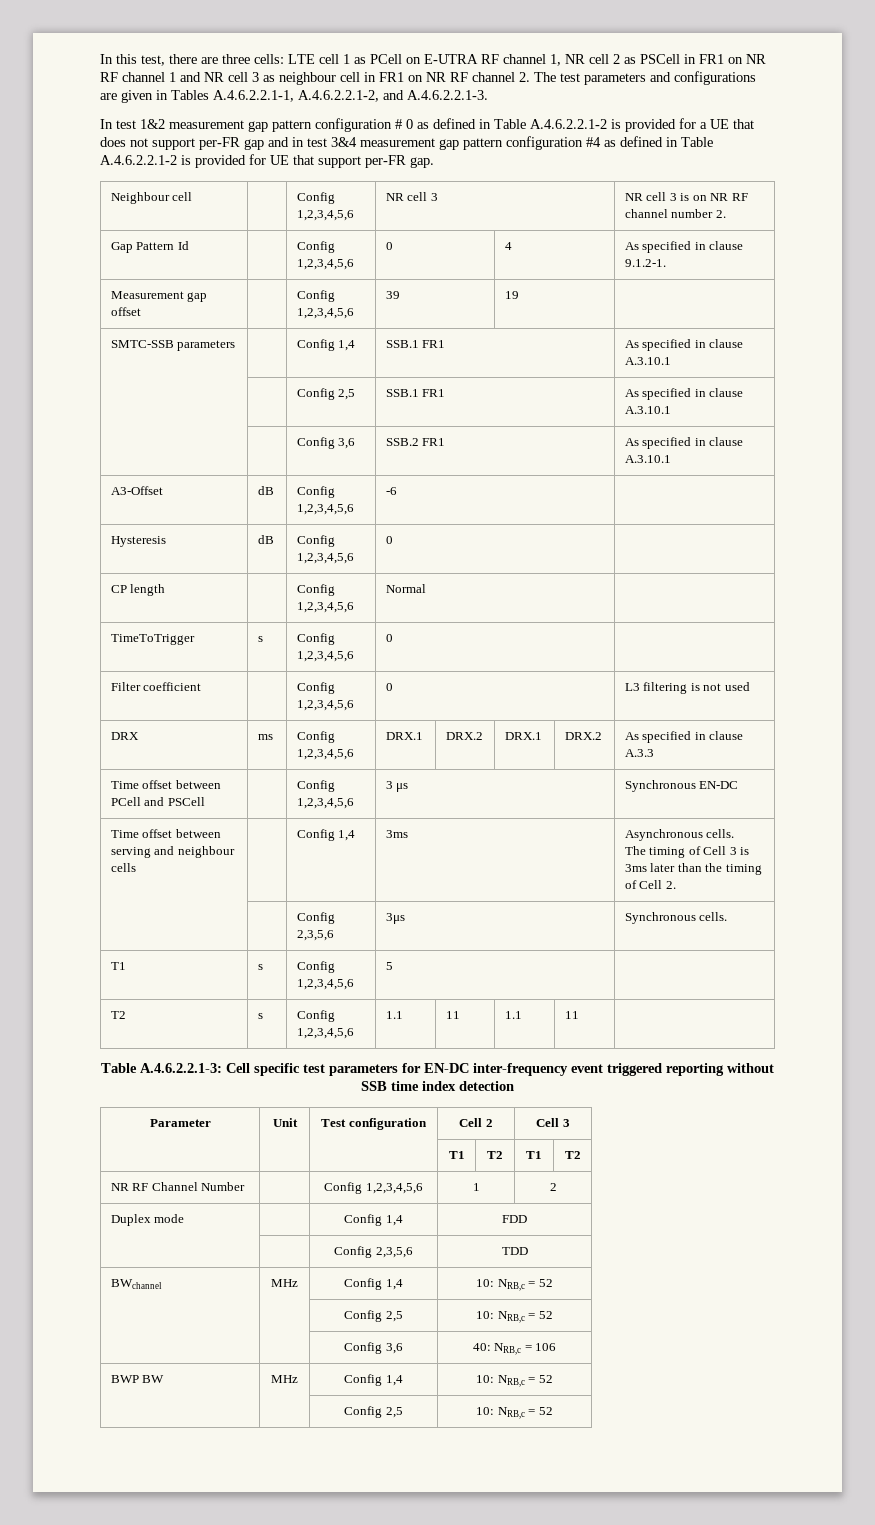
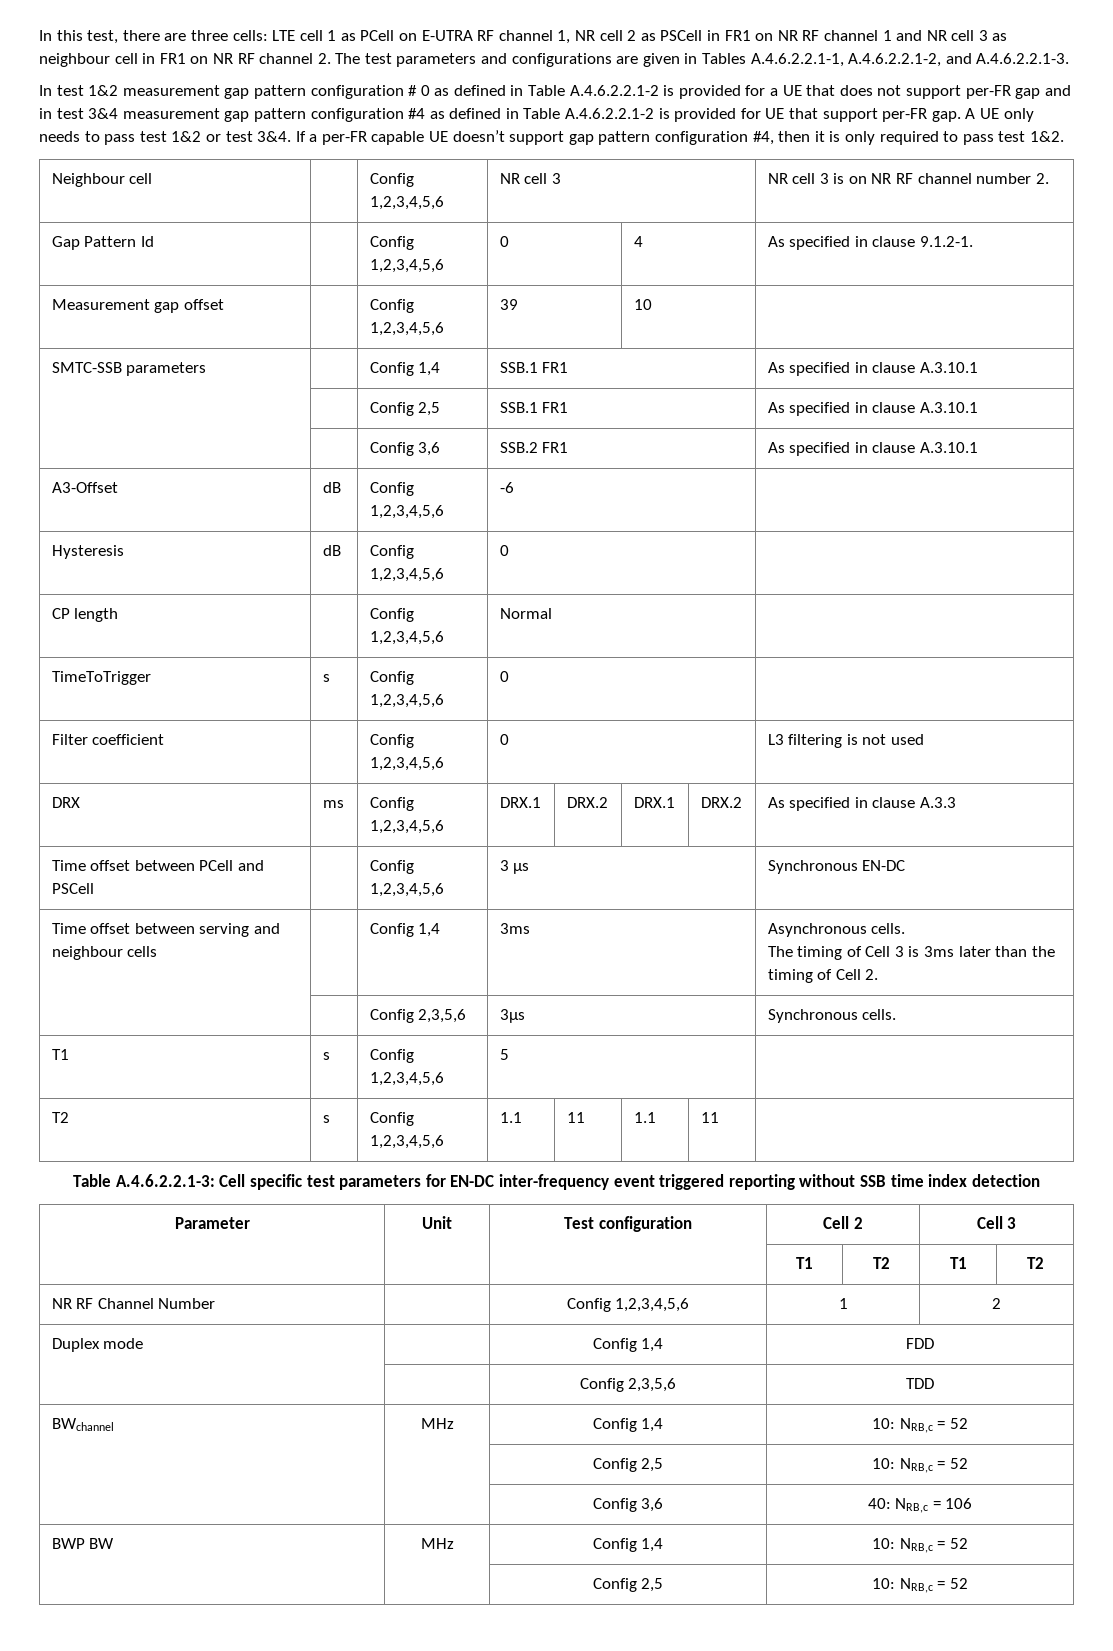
+ A UE only needs to pass test 1&2 or test 3&4. If a per-FR capable UE doesn’t support gap pattern configuration #4, then it is only required to pass test 1&2.
- Measurement gap offset | | Config 1,2,3,4,5,6 | 39 | 19 |
+ Measurement gap offset | | Config 1,2,3,4,5,6 | 39 | 10 |

